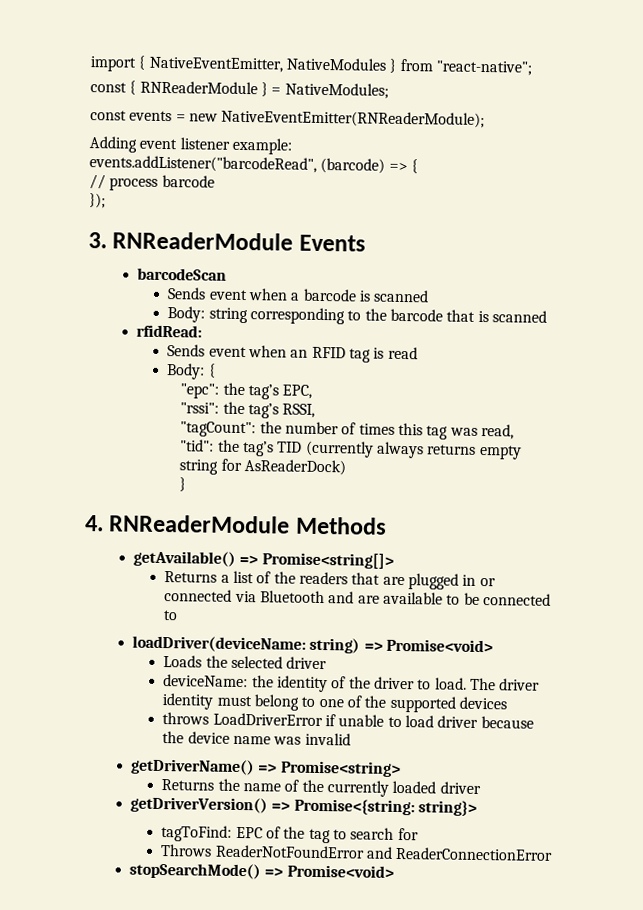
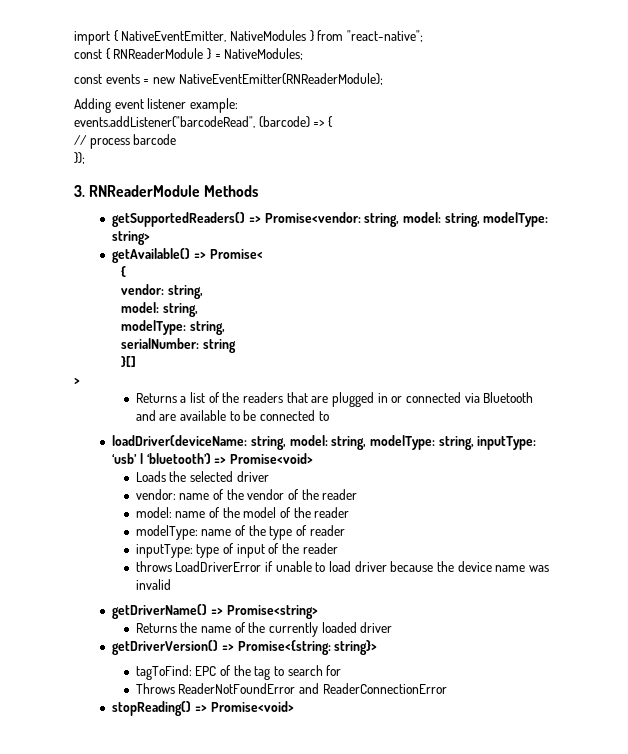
- 3. RNReaderModule Events
- barcodeScan
- Sends event when a barcode is scanned
- Body: string corresponding to the barcode that is scanned
- rfidRead:
- Sends event when an RFID tag is read
- Body: {
- "epc": the tag’s EPC,
- "rssi": the tag’s RSSI,
- "tagCount": the number of times this tag was read,
- "tid": the tag’s TID (currently always returns empty string for AsReaderDock)
- }
- 4. RNReaderModule Methods
- getAvailable() => Promise<string[]>
+ 3. RNReaderModule Methods
+ getSupportedReaders() => Promise<vendor: string, model: string, modelType: string>
+ getAvailable() => Promise<
+ {
+ vendor: string,
+ model: string,
+ modelType: string,
+ serialNumber: string
+ }[]
+ >
- loadDriver(deviceName: string) => Promise<void>
+ loadDriver(deviceName: string, model: string, modelType: string, inputType: ‘usb’ | ‘bluetooth’) => Promise<void>
- deviceName: the identity of the driver to load. The driver identity must belong to one of the supported devices
+ vendor: name of the vendor of the reader
+ model: name of the model of the reader
+ modelType: name of the type of reader
+ inputType: type of input of the reader
- stopSearchMode() => Promise<void>
+ stopReading() => Promise<void>

